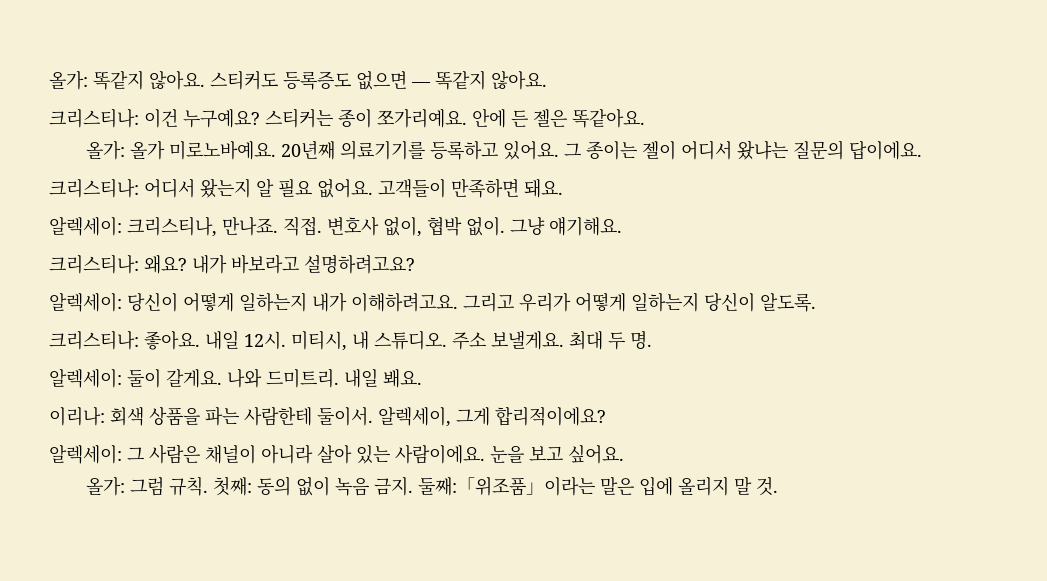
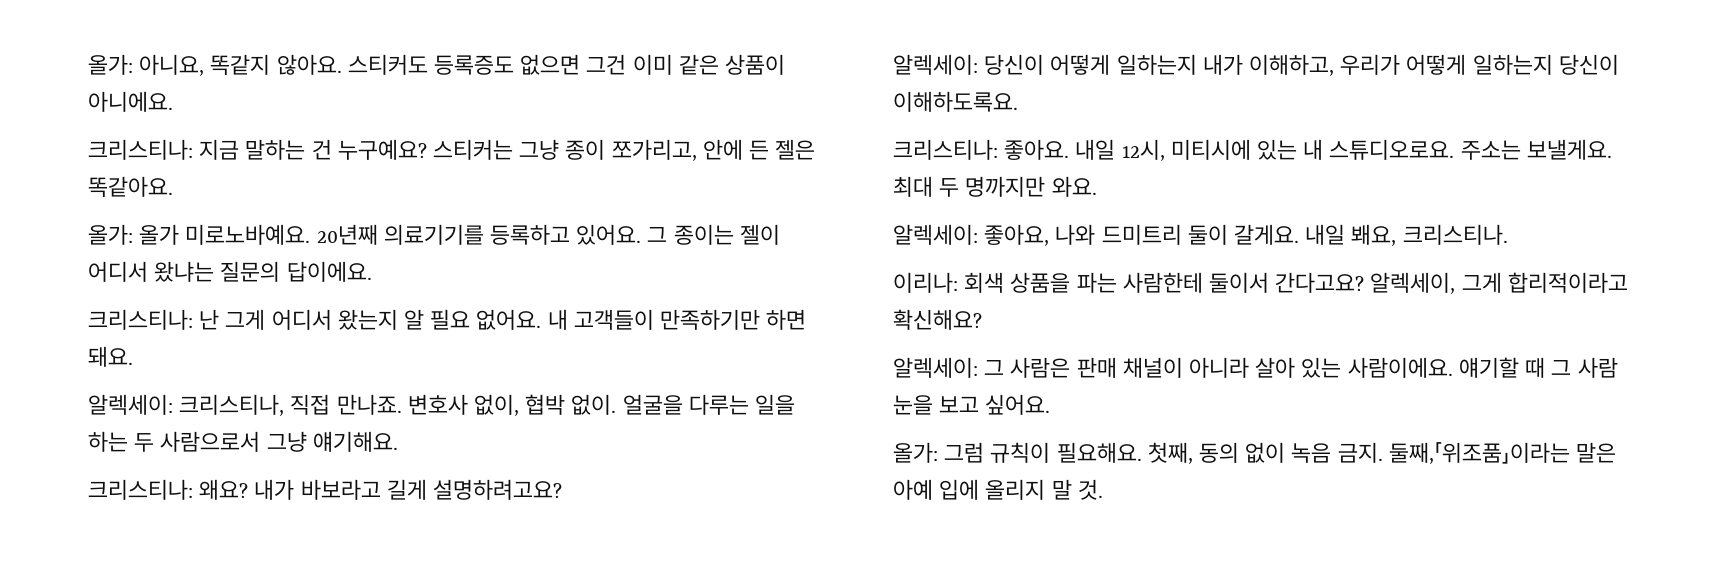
- 올가: 똑같지 않아요.
+ 올가: 아니요, 똑같지 않아요.
- 스티커도 등록증도 없으면 — 똑같지 않아요.
- 크리스티나: 이건 누구예요? 스티커는 종이 쪼가리예요. 안에 든 젤은 똑같아요.
+ 스티커도 등록증도 없으면 그건 이미 같은 상품이 아니에요.
+ 크리스티나: 지금 말하는 건 누구예요? 스티커는 그냥 종이 쪼가리고, 안에 든 젤은 똑같아요.
- 크리스티나: 어디서 왔는지 알 필요 없어요.
+ 크리스티나: 난 그게 어디서 왔는지 알 필요 없어요.
- 고객들이 만족하면 돼요.
+ 내 고객들이 만족하기만 하면 돼요.
- 알렉세이: 크리스티나, 만나죠. 직접.
+ 알렉세이: 크리스티나, 직접 만나죠.
- 그냥 얘기해요.
+ 얼굴을 다루는 일을 하는 두 사람으로서 그냥 얘기해요.
- 내가 바보라고 설명하려고요?
+ 내가 바보라고 길게 설명하려고요?
- 알렉세이: 당신이 어떻게 일하는지 내가 이해하려고요. 그리고 우리가 어떻게 일하는지 당신이 알도록.
+ 알렉세이: 당신이 어떻게 일하는지 내가 이해하고, 우리가 어떻게 일하는지 당신이 이해하도록요.
- 내일 12시. 미티시, 내 스튜디오. 주소 보낼게요.
+ 내일 12시, 미티시에 있는 내 스튜디오로요. 주소는 보낼게요.
- 최대 두 명.
- 알렉세이: 둘이 갈게요. 나와 드미트리. 내일 봬요.
+ 최대 두 명까지만 와요.
+ 알렉세이: 좋아요, 나와 드미트리 둘이 갈게요. 내일 봬요, 크리스티나.
- 이리나: 회색 상품을 파는 사람한테 둘이서. 알렉세이, 그게 합리적이에요?
+ 이리나: 회색 상품을 파는 사람한테 둘이서 간다고요? 알렉세이, 그게 합리적이라고 확신해요?
- 알렉세이: 그 사람은 채널이 아니라 살아 있는 사람이에요.
+ 알렉세이: 그 사람은 판매 채널이 아니라 살아 있는 사람이에요.
- 눈을 보고 싶어요.
+ 얘기할 때 그 사람 눈을 보고 싶어요.
- 올가: 그럼 규칙. 첫째: 동의 없이 녹음 금지.
+ 올가: 그럼 규칙이 필요해요. 첫째, 동의 없이 녹음 금지.
- 둘째:「위조품」이라는 말은 입에 올리지 말 것.
+ 둘째,「위조품」이라는 말은 아예 입에 올리지 말 것.

